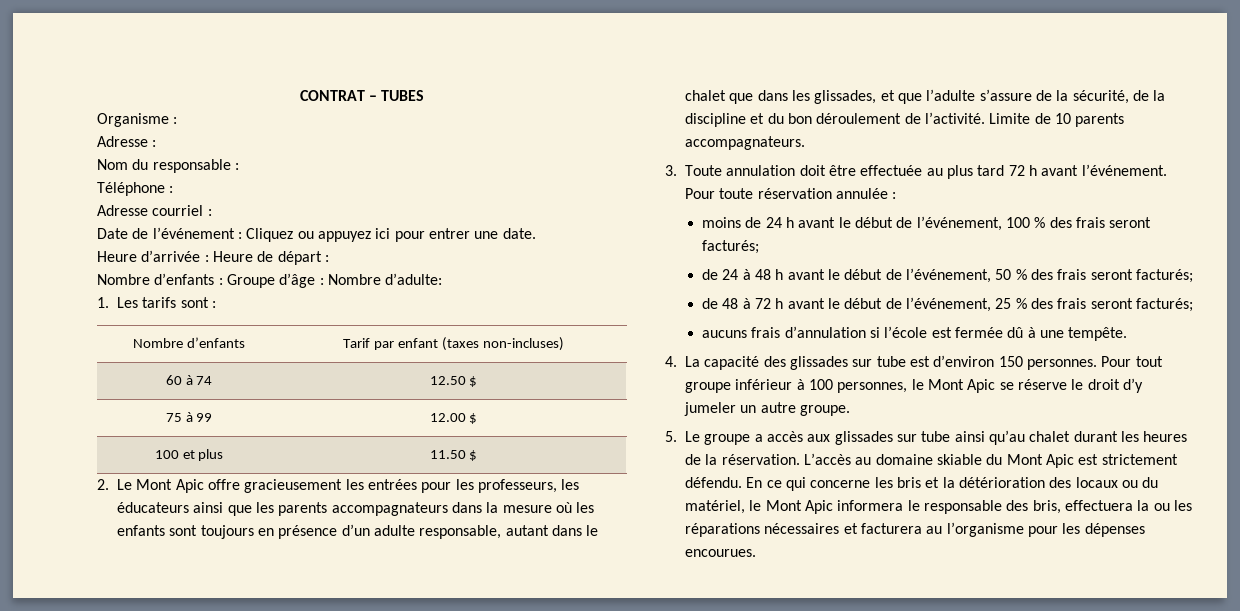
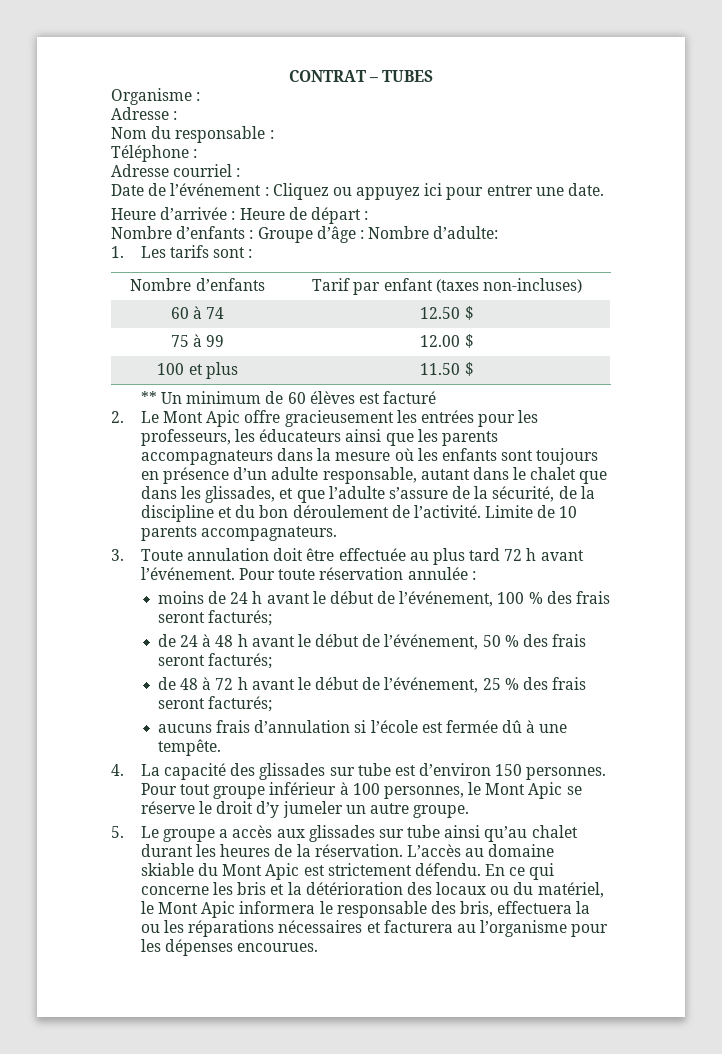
+ ** Un minimum de 60 élèves est facturé

